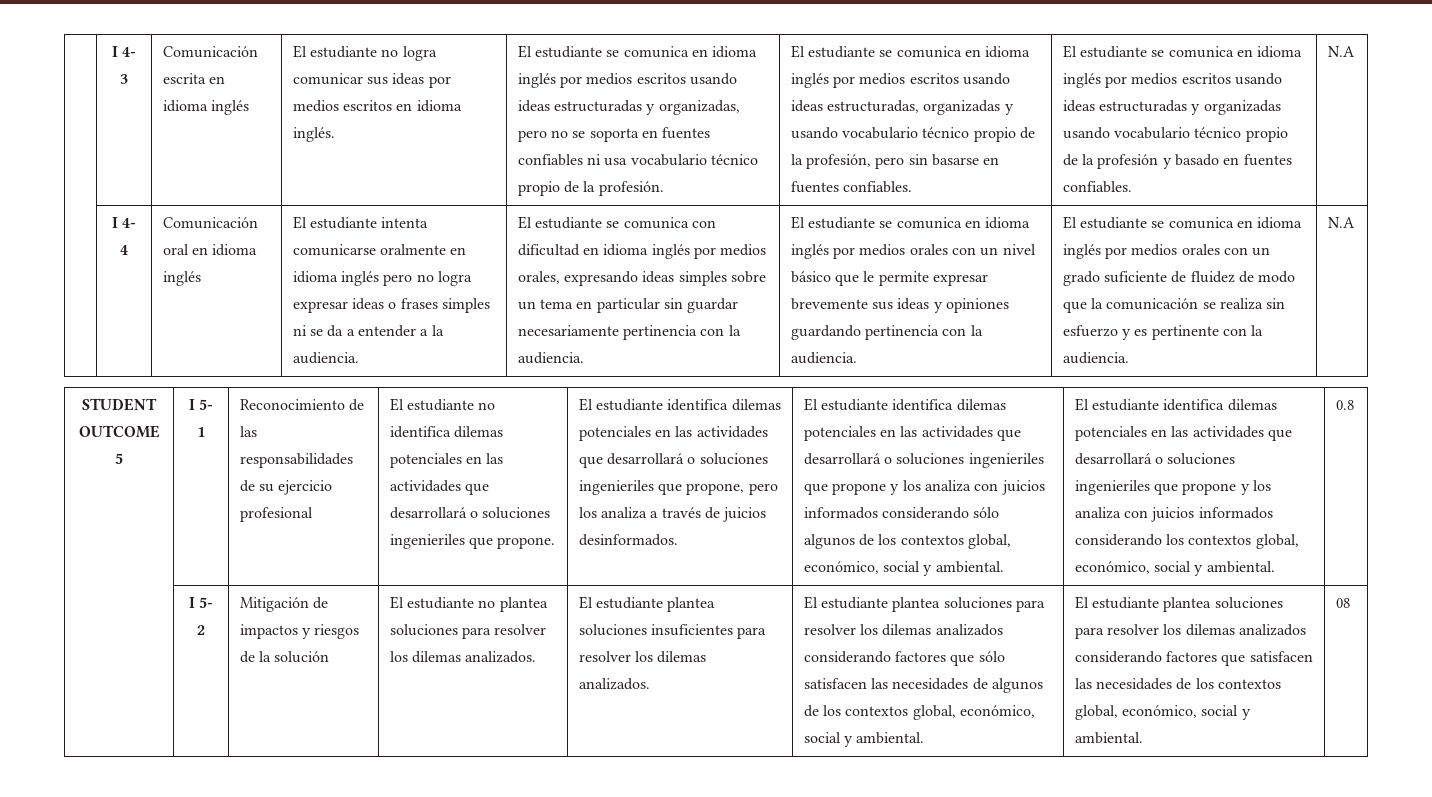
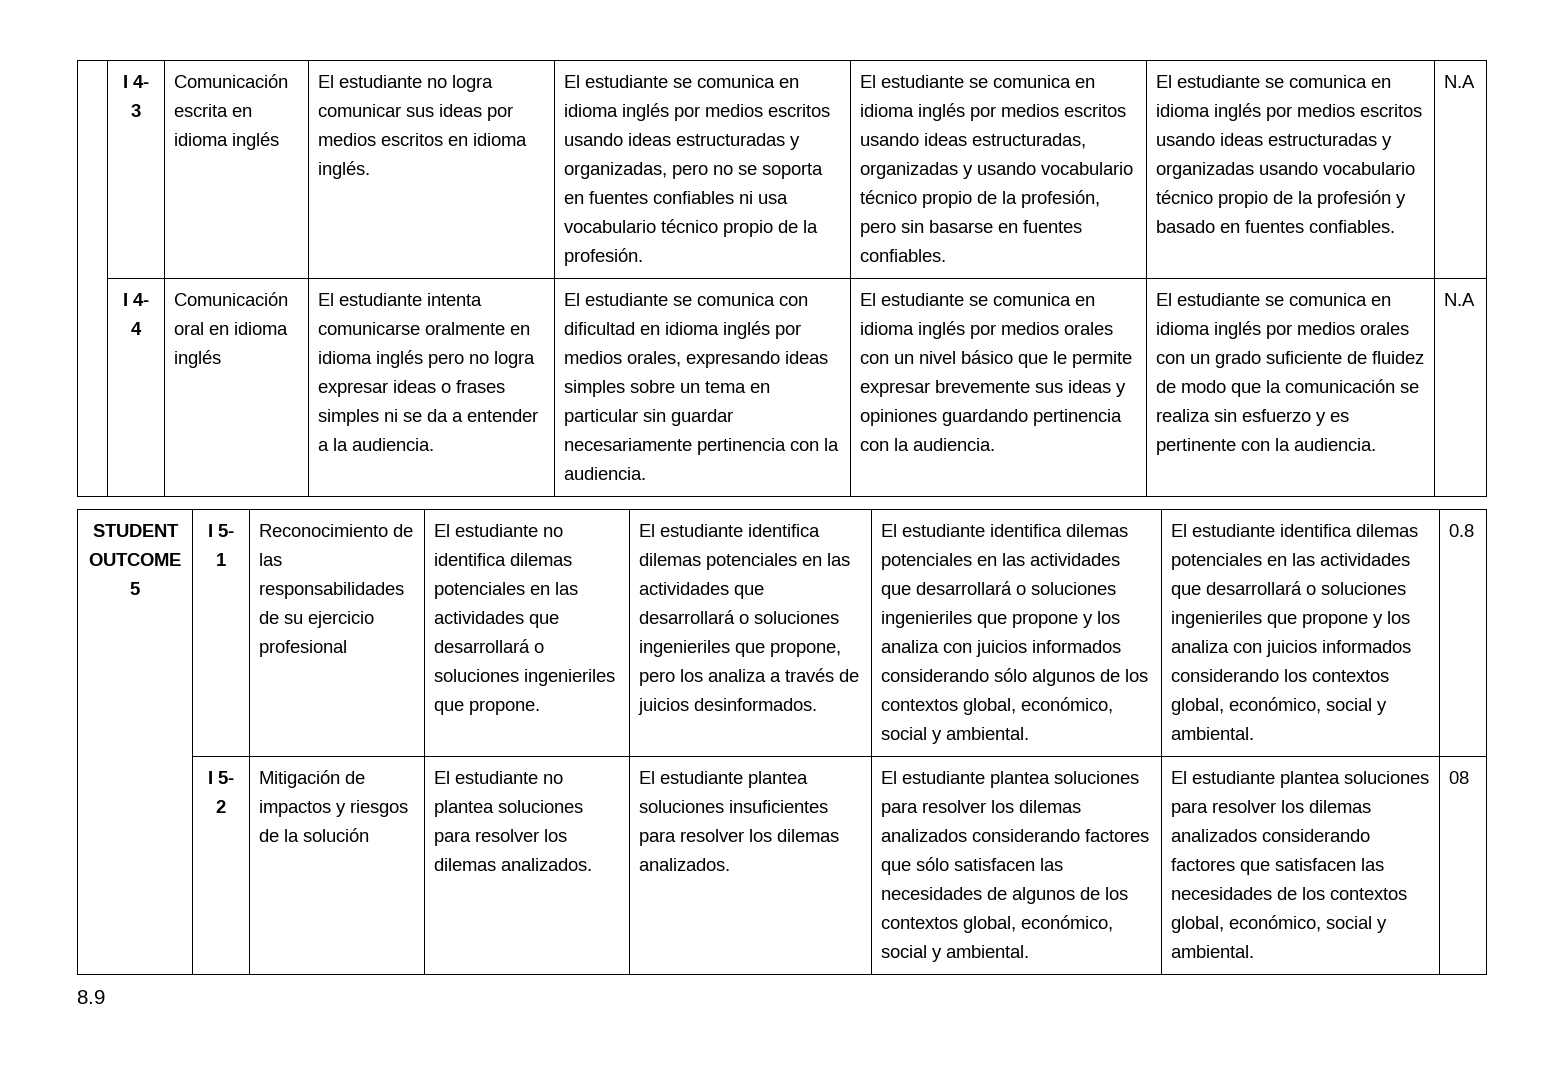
+ 8.9

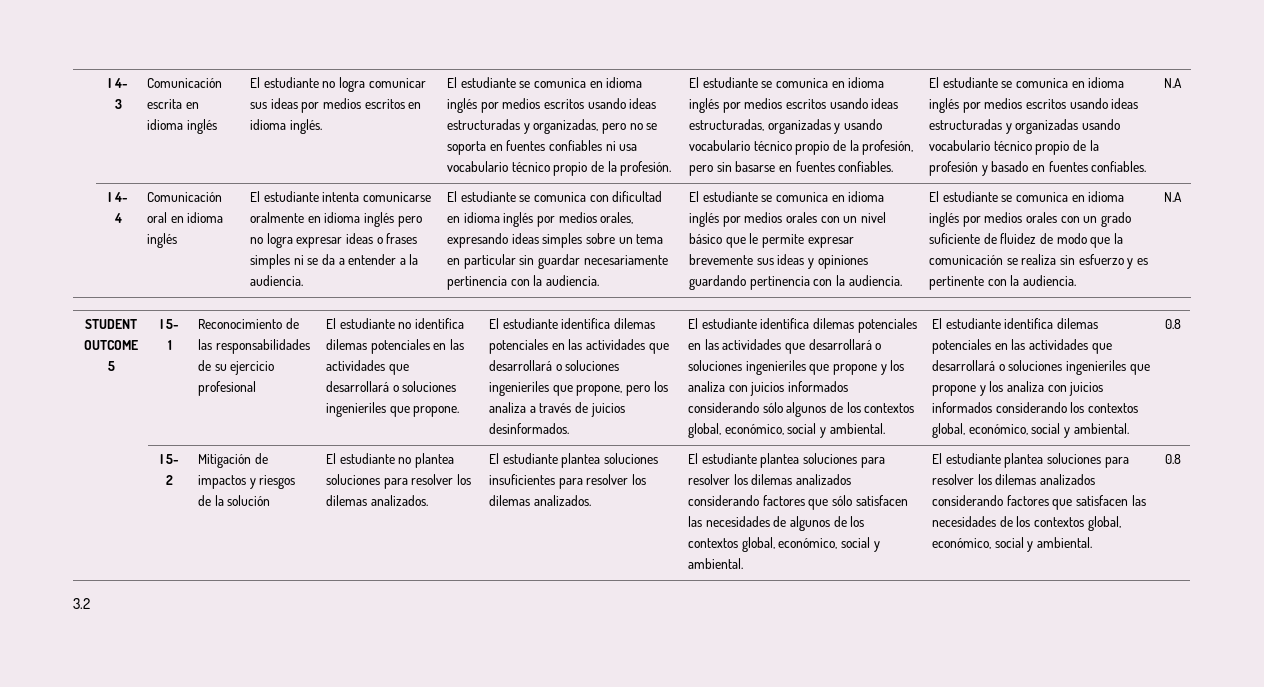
- El estudiante plantea soluciones para resolver los dilemas analizados considerando factores que satisfacen las necesidades de los contextos global, económico, social y ambiental. | 08
- 8.9
+ El estudiante plantea soluciones para resolver los dilemas analizados considerando factores que satisfacen las necesidades de los contextos global, económico, social y ambiental. | 0.8
+ 3.2

